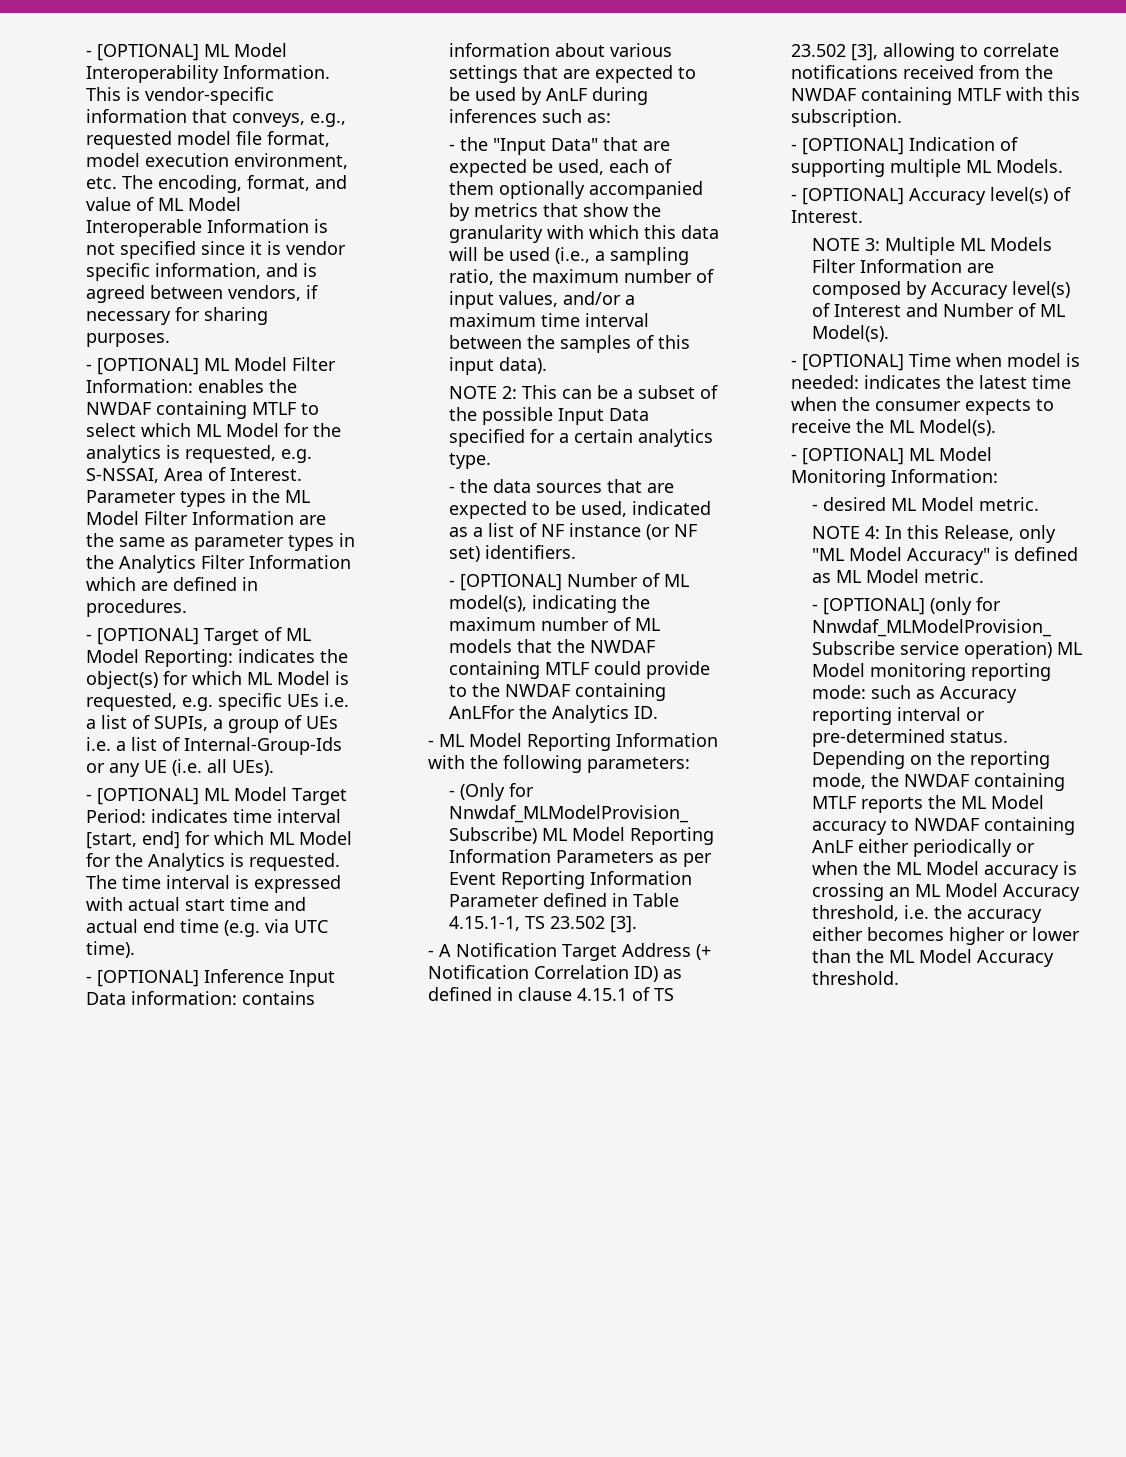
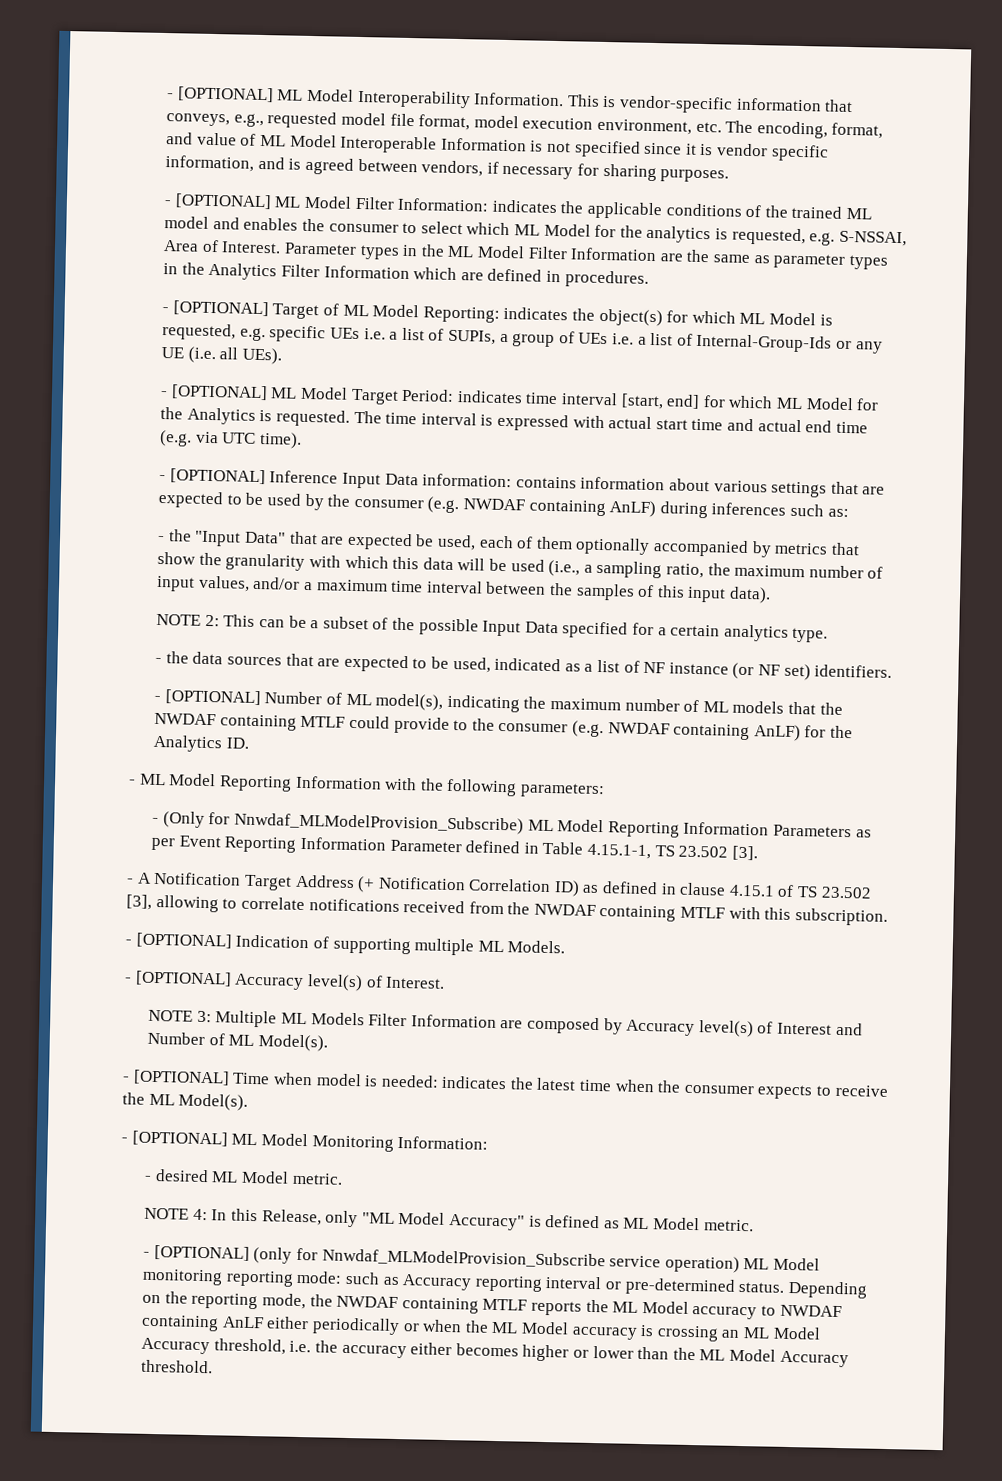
- - [OPTIONAL] ML Model Filter Information: enables the NWDAF containing MTLF to select which ML Model for the analytics is requested, e.g. S-NSSAI, Area of Interest.
+ - [OPTIONAL] ML Model Filter Information: indicates the applicable conditions of the trained ML model and enables the consumer to select which ML Model for the analytics is requested, e.g. S-NSSAI, Area of Interest.
- - [OPTIONAL] Inference Input Data information: contains information about various settings that are expected to be used by AnLF during inferences such as:
+ - [OPTIONAL] Inference Input Data information: contains information about various settings that are expected to be used by the consumer (e.g. NWDAF containing AnLF) during inferences such as:
- - [OPTIONAL] Number of ML model(s), indicating the maximum number of ML models that the NWDAF containing MTLF could provide to the NWDAF containing AnLFfor the Analytics ID.
+ - [OPTIONAL] Number of ML model(s), indicating the maximum number of ML models that the NWDAF containing MTLF could provide to the consumer (e.g. NWDAF containing AnLF) for the Analytics ID.

